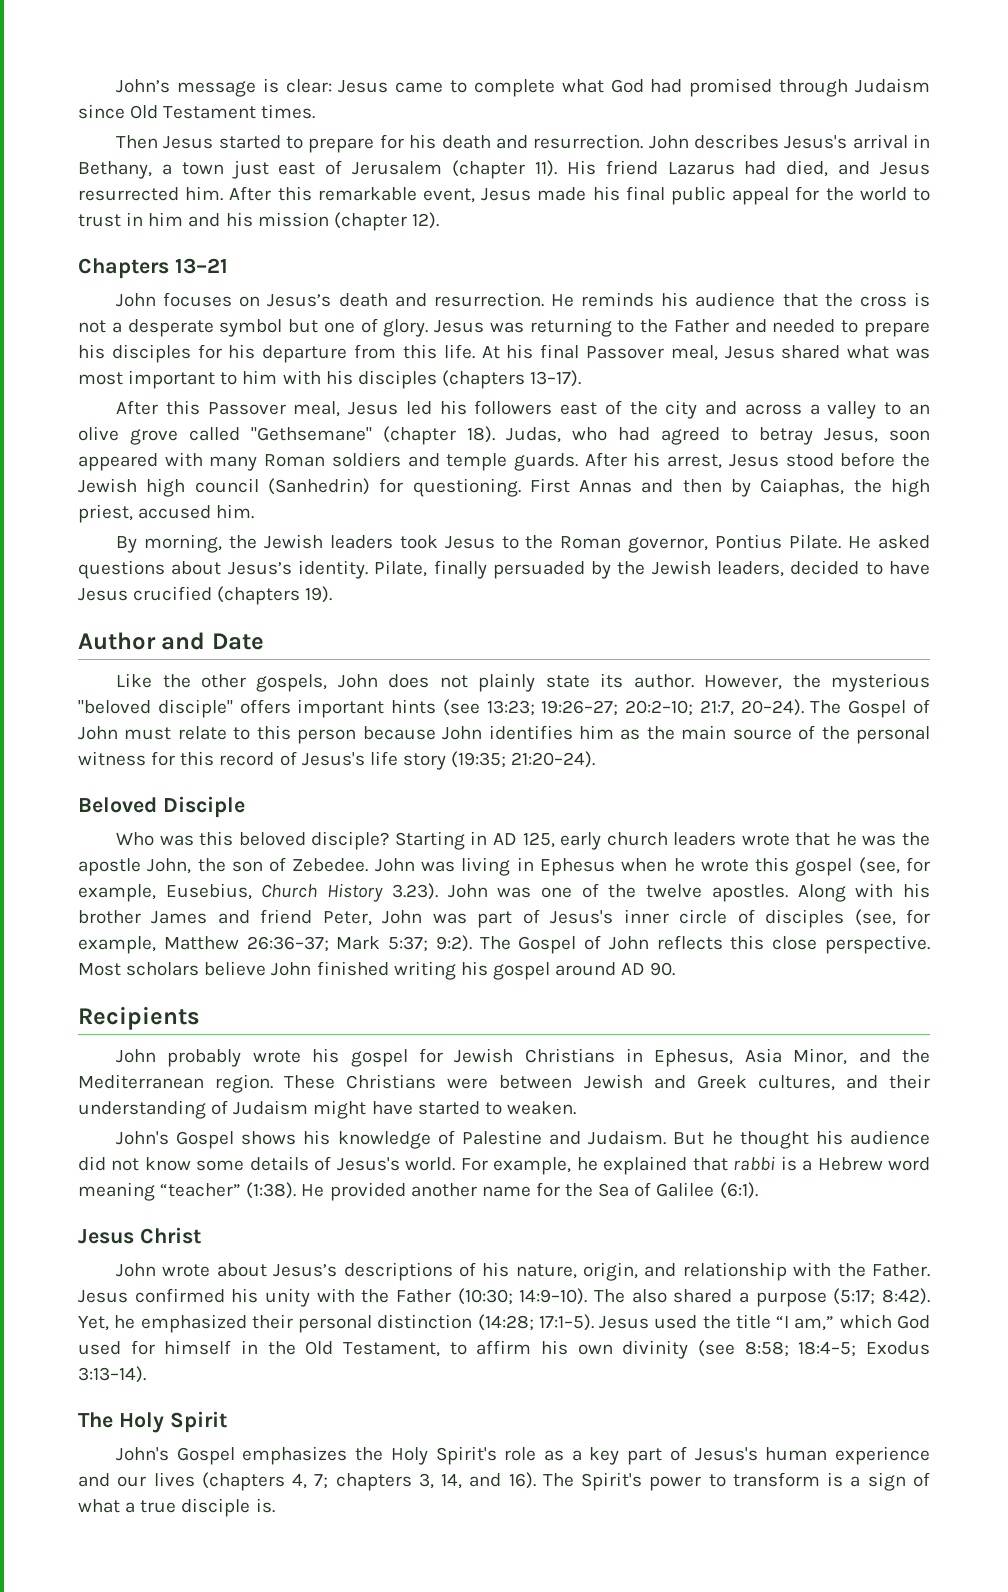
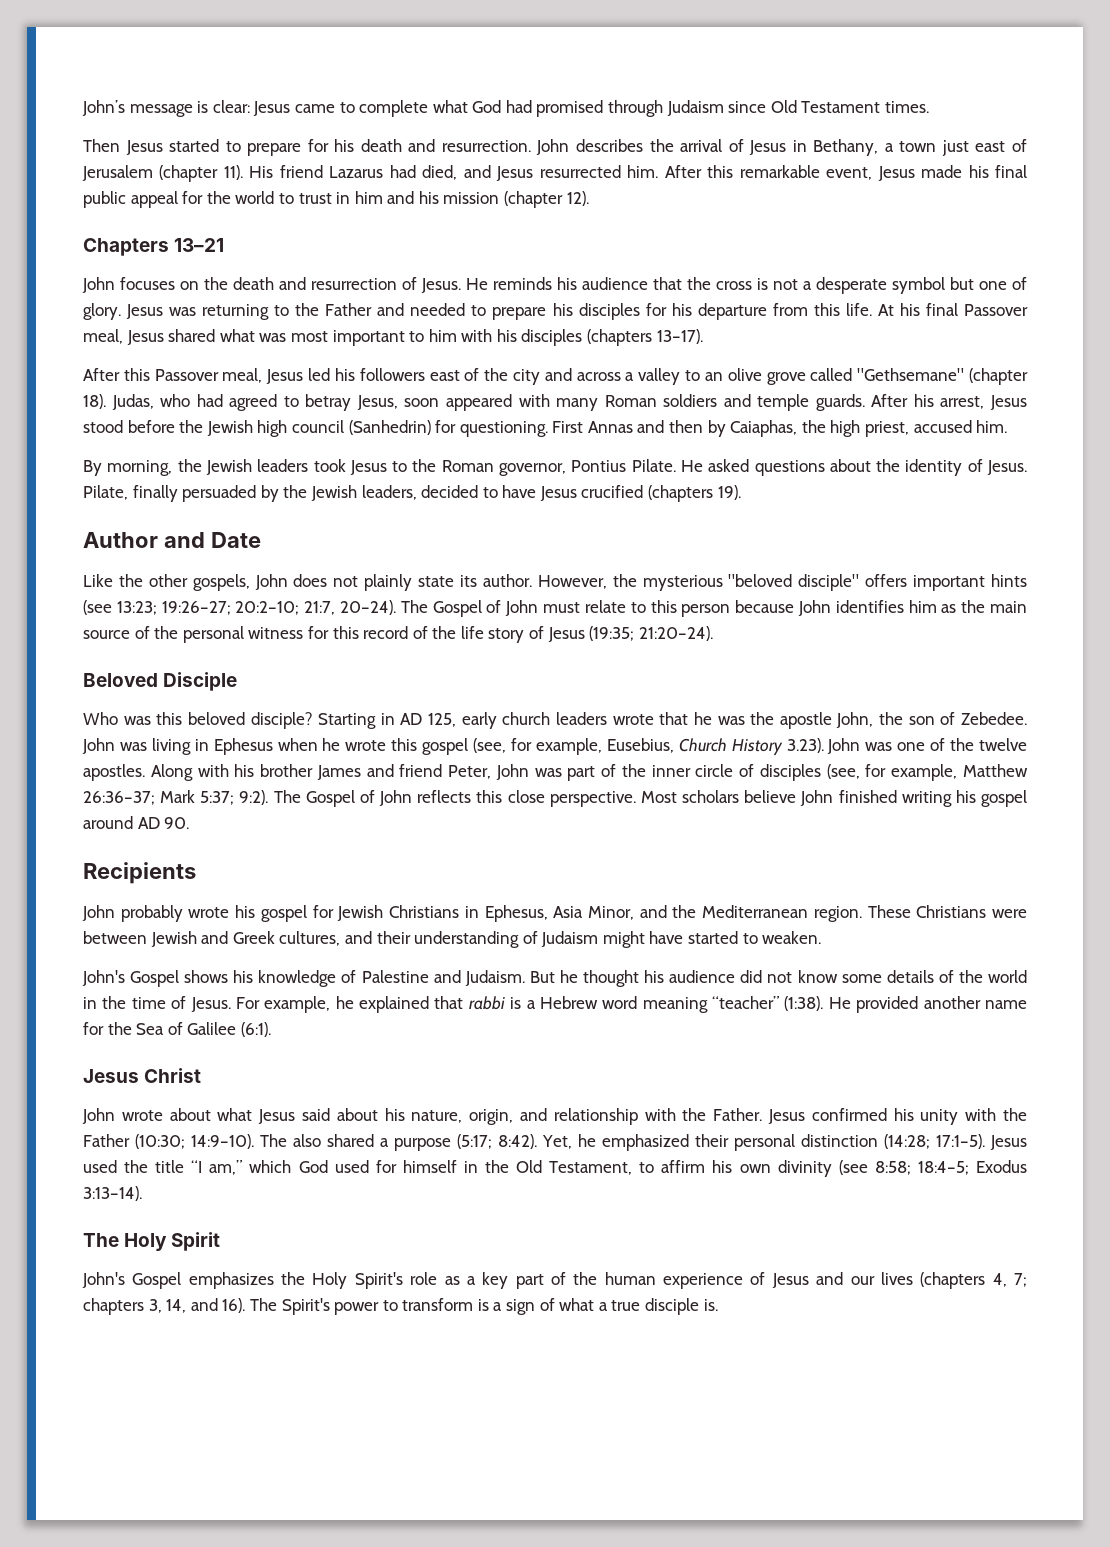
- John describes Jesus's arrival in Bethany, a town just east of Jerusalem (chapter 11).
+ John describes the arrival of Jesus in Bethany, a town just east of Jerusalem (chapter 11).
- John focuses on Jesus’s death and resurrection.
+ John focuses on the death and resurrection of Jesus.
- He asked questions about Jesus’s identity.
+ He asked questions about the identity of Jesus.
- The Gospel of John must relate to this person because John identifies him as the main source of the personal witness for this record of Jesus's life story (19:35; 21:20–24).
+ The Gospel of John must relate to this person because John identifies him as the main source of the personal witness for this record of the life story of Jesus (19:35; 21:20–24).
- Along with his brother James and friend Peter, John was part of Jesus's inner circle of disciples (see, for example, Matthew 26:36–37; Mark 5:37; 9:2).
+ Along with his brother James and friend Peter, John was part of the inner circle of disciples (see, for example, Matthew 26:36–37; Mark 5:37; 9:2).
- But he thought his audience did not know some details of Jesus's world.
+ But he thought his audience did not know some details of the world in the time of Jesus.
- John wrote about Jesus’s descriptions of his nature, origin, and relationship with the Father.
+ John wrote about what Jesus said about his nature, origin, and relationship with the Father.
- John's Gospel emphasizes the Holy Spirit's role as a key part of Jesus's human experience and our lives (chapters 4, 7; chapters 3, 14, and 16).
+ John's Gospel emphasizes the Holy Spirit's role as a key part of the human experience of Jesus and our lives (chapters 4, 7; chapters 3, 14, and 16).

